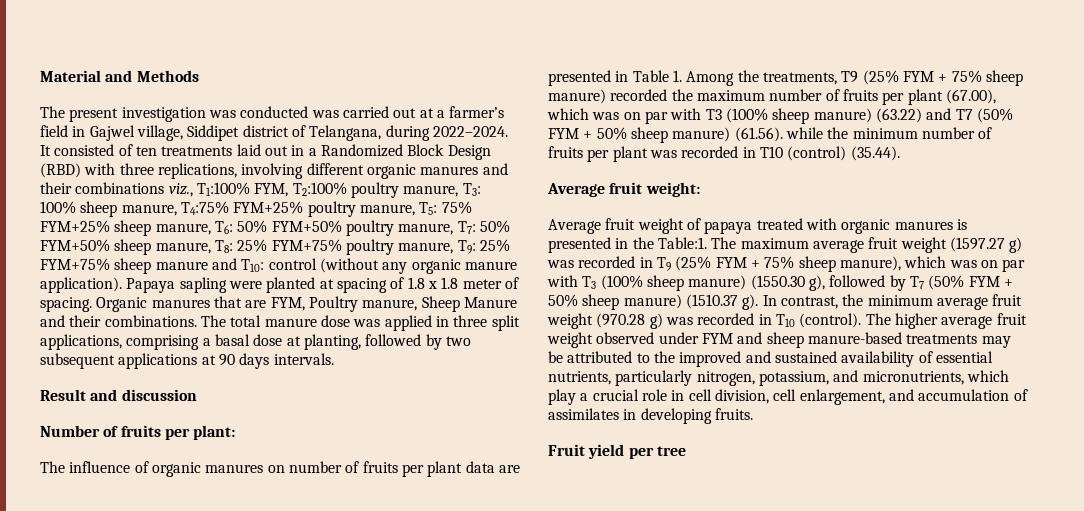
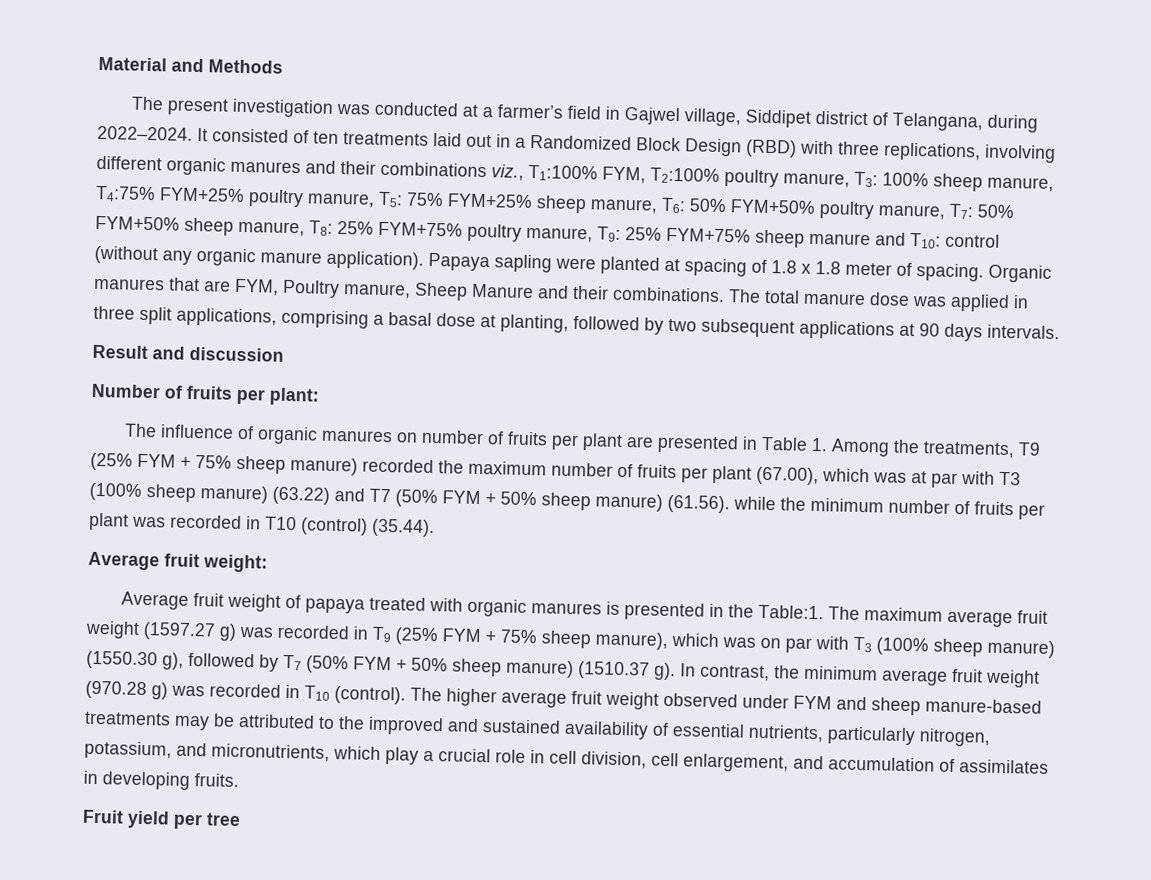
- The present investigation was conducted was carried out at a farmer’s field in Gajwel village, Siddipet district of Telangana, during 2022–2024.
+ The present investigation was conducted at a farmer’s field in Gajwel village, Siddipet district of Telangana, during 2022–2024.
- The influence of organic manures on number of fruits per plant data are presented in Table 1. Among the treatments, T9 (25% FYM + 75% sheep manure) recorded the maximum number of fruits per plant (67.00), which was on par with T3 (100% sheep manure) (63.22) and T7 (50% FYM + 50% sheep manure) (61.56). while the minimum number of fruits per plant was recorded in T10 (control) (35.44).
+ The influence of organic manures on number of fruits per plant are presented in Table 1. Among the treatments, T9 (25% FYM + 75% sheep manure) recorded the maximum number of fruits per plant (67.00), which was at par with T3 (100% sheep manure) (63.22) and T7 (50% FYM + 50% sheep manure) (61.56). while the minimum number of fruits per plant was recorded in T10 (control) (35.44).

